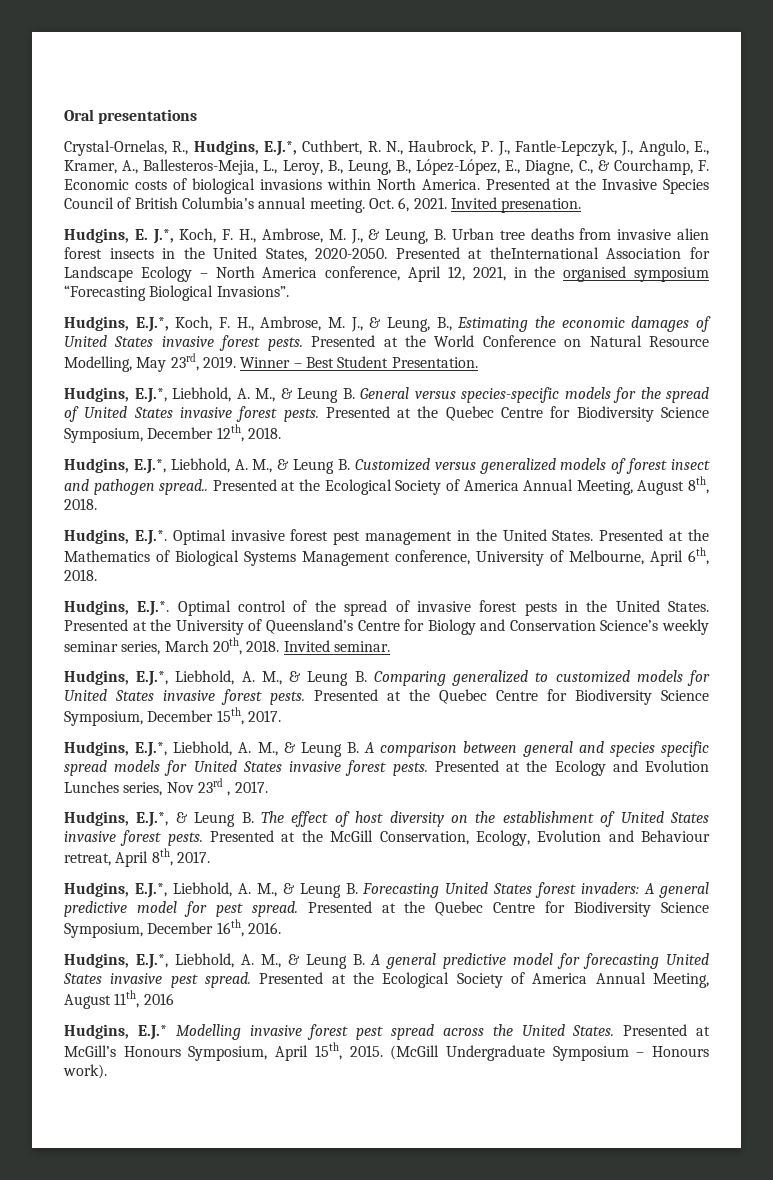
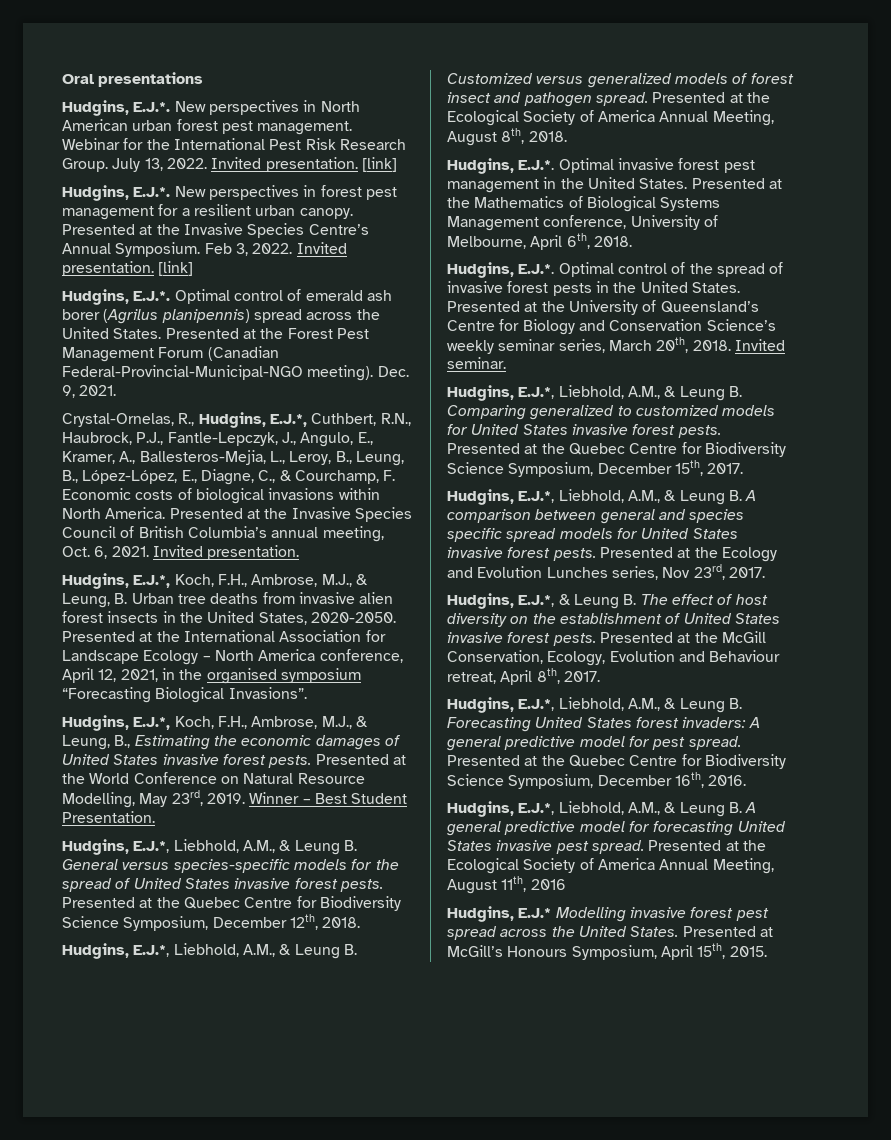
+ Hudgins, E.J.*. New perspectives in North American urban forest pest management. Webinar for the International Pest Risk Research Group. July 13, 2022. Invited presentation. [link]
+ Hudgins, E.J.*. New perspectives in forest pest management for a resilient urban canopy. Presented at the Invasive Species Centre’s Annual Symposium. Feb 3, 2022. Invited presentation. [link]
+ Hudgins, E.J.*. Optimal control of emerald ash borer (Agrilus planipennis) spread across the United States. Presented at the Forest Pest Management Forum (Canadian Federal-Provincial-Municipal-NGO meeting). Dec. 9, 2021.
- Crystal-Ornelas, R., Hudgins, E.J.*, Cuthbert, R. N., Haubrock, P. J., Fantle-Lepczyk, J., Angulo, E., Kramer, A., Ballesteros-Mejia, L., Leroy, B., Leung, B., López-López, E., Diagne, C., & Courchamp, F. Economic costs of biological invasions within North America.
+ Crystal-Ornelas, R., Hudgins, E.J.*, Cuthbert, R.N., Haubrock, P.J., Fantle-Lepczyk, J., Angulo, E., Kramer, A., Ballesteros-Mejia, L., Leroy, B., Leung, B., López-López, E., Diagne, C., & Courchamp, F. Economic costs of biological invasions within North America.
- Presented at the Invasive Species Council of British Columbia’s annual meeting. Oct. 6, 2021. Invited presenation.
- Hudgins, E. J.*, Koch, F. H., Ambrose, M. J., & Leung, B. Urban tree deaths from invasive alien forest insects in the United States, 2020-2050.
+ Presented at the Invasive Species Council of British Columbia’s annual meeting, Oct. 6, 2021. Invited presentation.
+ Hudgins, E.J.*, Koch, F.H., Ambrose, M.J., & Leung, B. Urban tree deaths from invasive alien forest insects in the United States, 2020-2050.
- Presented at theInternational Association for Landscape Ecology – North America conference, April 12, 2021, in the organised symposium “Forecasting Biological Invasions”.
+ Presented at the International Association for Landscape Ecology – North America conference, April 12, 2021, in the organised symposium “Forecasting Biological Invasions”.
- Hudgins, E.J.*, Koch, F. H., Ambrose, M. J., & Leung, B., Estimating the economic damages of United States invasive forest pests.
+ Hudgins, E.J.*, Koch, F.H., Ambrose, M.J., & Leung, B., Estimating the economic damages of United States invasive forest pests.
- Hudgins, E.J.*, Liebhold, A. M., & Leung B. General versus species-specific models for the spread of United States invasive forest pests.
+ Hudgins, E.J.*, Liebhold, A.M., & Leung B. General versus species-specific models for the spread of United States invasive forest pests.
- Hudgins, E.J.*, Liebhold, A. M., & Leung B. Customized versus generalized models of forest insect and pathogen spread..
+ Hudgins, E.J.*, Liebhold, A.M., & Leung B. Customized versus generalized models of forest insect and pathogen spread.
- Hudgins, E.J.*, Liebhold, A. M., & Leung B. Comparing generalized to customized models for United States invasive forest pests.
+ Hudgins, E.J.*, Liebhold, A.M., & Leung B. Comparing generalized to customized models for United States invasive forest pests.
- Hudgins, E.J.*, Liebhold, A. M., & Leung B. A comparison between general and species specific spread models for United States invasive forest pests.
+ Hudgins, E.J.*, Liebhold, A.M., & Leung B. A comparison between general and species specific spread models for United States invasive forest pests.
- Presented at the Ecology and Evolution Lunches series, Nov 23rd , 2017.
+ Presented at the Ecology and Evolution Lunches series, Nov 23rd, 2017.
- Hudgins, E.J.*, Liebhold, A. M., & Leung B. Forecasting United States forest invaders: A general predictive model for pest spread.
+ Hudgins, E.J.*, Liebhold, A.M., & Leung B. Forecasting United States forest invaders: A general predictive model for pest spread.
- Hudgins, E.J.*, Liebhold, A. M., & Leung B. A general predictive model for forecasting United States invasive pest spread.
+ Hudgins, E.J.*, Liebhold, A.M., & Leung B. A general predictive model for forecasting United States invasive pest spread.
- (McGill Undergraduate Symposium – Honours work).

